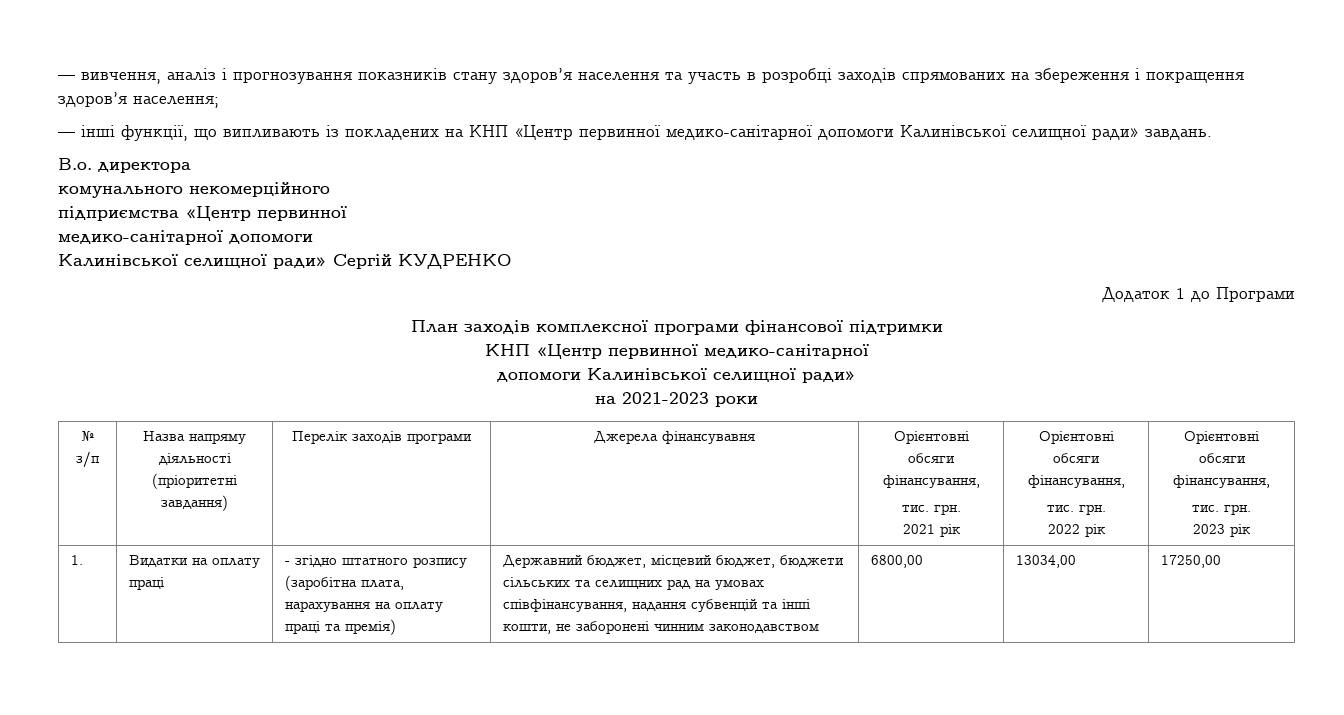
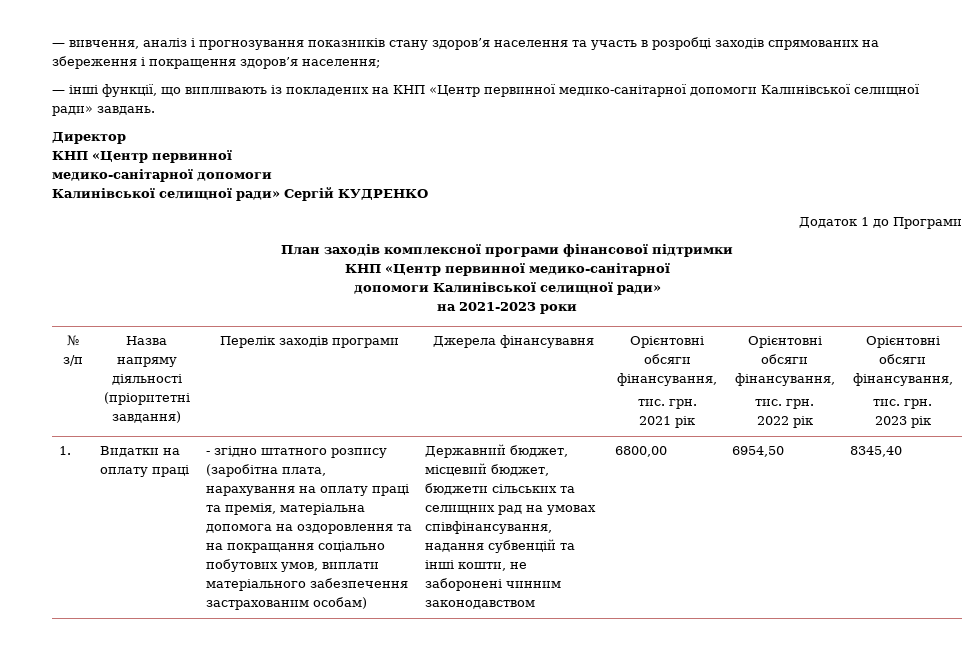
- В.о. директора
- комунального некомерційного
- підприємства «Центр первинної
+ Директор
+ КНП «Центр первинної
- - згідно штатного розпису (заробітна плата, нарахування на оплату праці та премія)
+ - згідно штатного розпису (заробітна плата, нарахування на оплату праці та премія, матеріальна допомога на оздоровлення та на покращання соціально побутових умов, виплати матеріального забезпечення застрахованим особам)
- 13034,00 | 17250,00
+ 6954,50 | 8345,40

